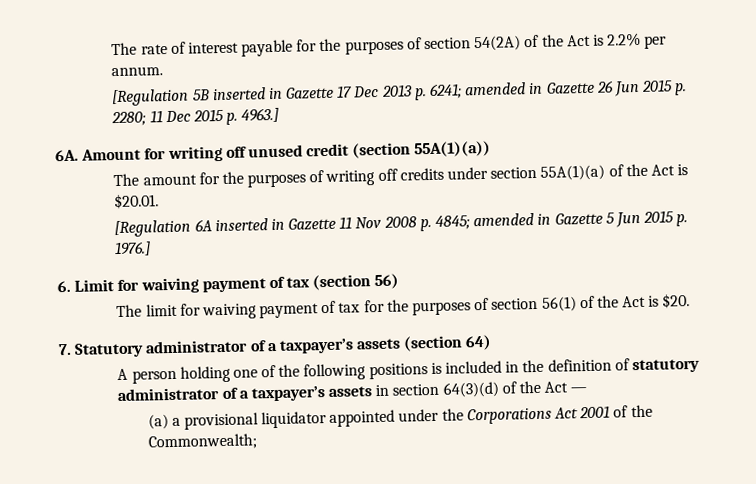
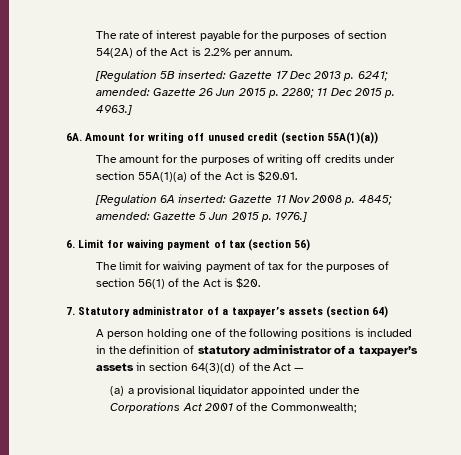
- [Regulation 5B inserted in Gazette 17 Dec 2013 p. 6241; amended in Gazette 26 Jun 2015 p. 2280; 11 Dec 2015 p. 4963.]
+ [Regulation 5B inserted: Gazette 17 Dec 2013 p. 6241; amended: Gazette 26 Jun 2015 p. 2280; 11 Dec 2015 p. 4963.]
- [Regulation 6A inserted in Gazette 11 Nov 2008 p. 4845; amended in Gazette 5 Jun 2015 p. 1976.]
+ [Regulation 6A inserted: Gazette 11 Nov 2008 p. 4845; amended: Gazette 5 Jun 2015 p. 1976.]

